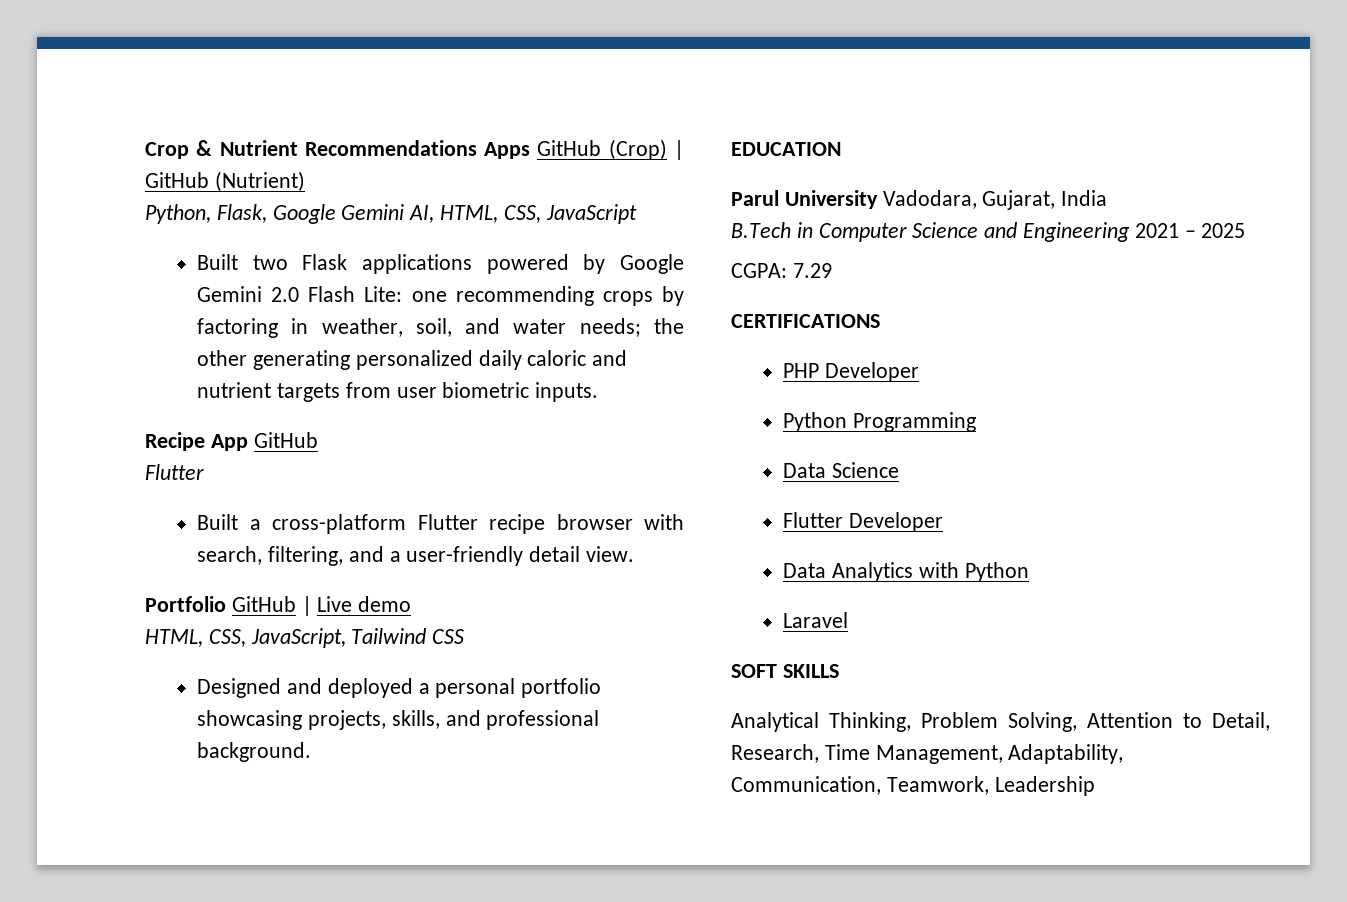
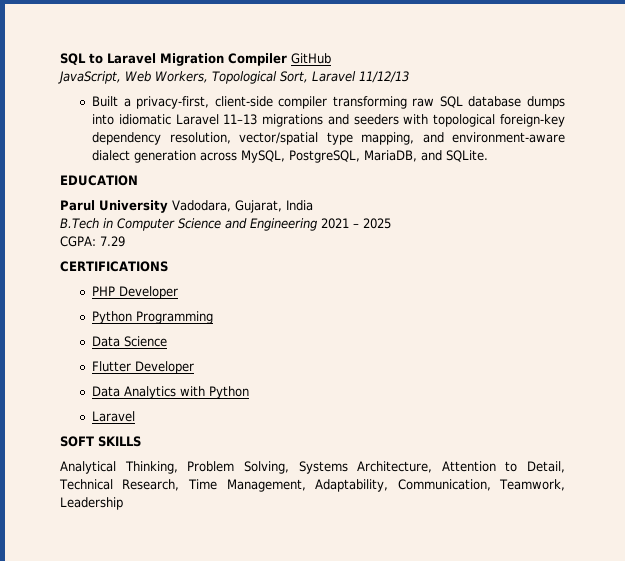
- Crop & Nutrient Recommendations Apps GitHub (Crop) | GitHub (Nutrient)
- Python, Flask, Google Gemini AI, HTML, CSS, JavaScript
- Built two Flask applications powered by Google Gemini 2.0 Flash Lite: one recommending crops by factoring in weather, soil, and water needs; the other generating personalized daily caloric and nutrient targets from user biometric inputs.
- Recipe App GitHub
- Flutter
- Built a cross-platform Flutter recipe browser with search, filtering, and a user-friendly detail view.
- Portfolio GitHub | Live demo
- HTML, CSS, JavaScript, Tailwind CSS
- Designed and deployed a personal portfolio showcasing projects, skills, and professional background.
+ SQL to Laravel Migration Compiler GitHub
+ JavaScript, Web Workers, Topological Sort, Laravel 11/12/13
+ Built a privacy-first, client-side compiler transforming raw SQL database dumps into idiomatic Laravel 11–13 migrations and seeders with topological foreign-key dependency resolution, vector/spatial type mapping, and environment-aware dialect generation across MySQL, PostgreSQL, MariaDB, and SQLite.
- Analytical Thinking, Problem Solving, Attention to Detail, Research, Time Management, Adaptability, Communication, Teamwork, Leadership
+ Analytical Thinking, Problem Solving, Systems Architecture, Attention to Detail, Technical Research, Time Management, Adaptability, Communication, Teamwork, Leadership

